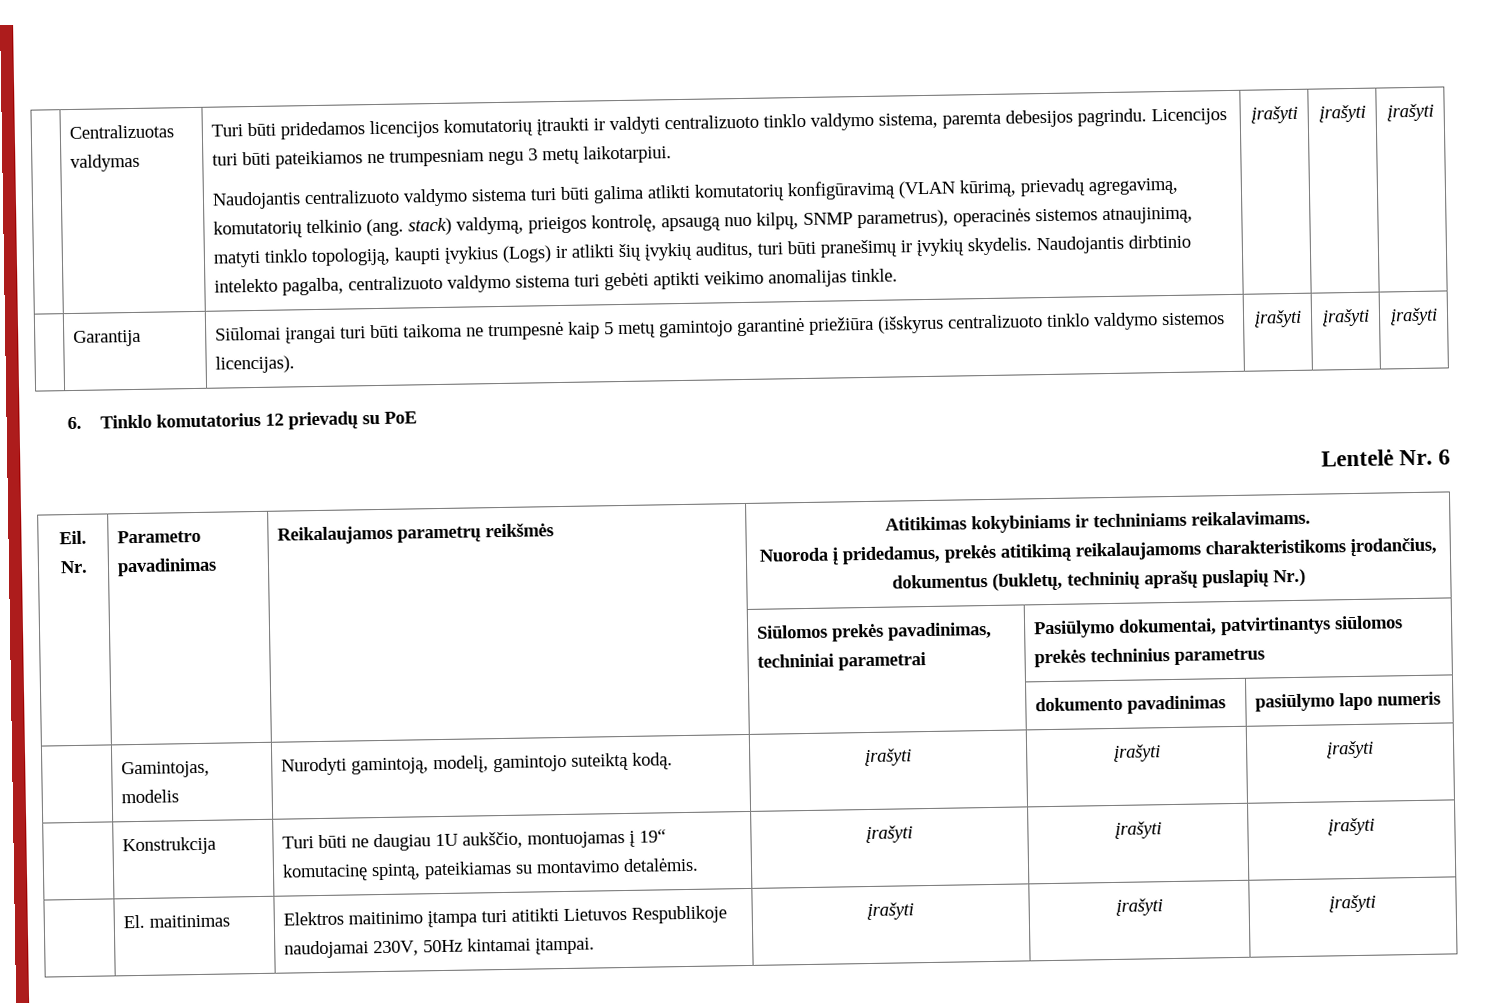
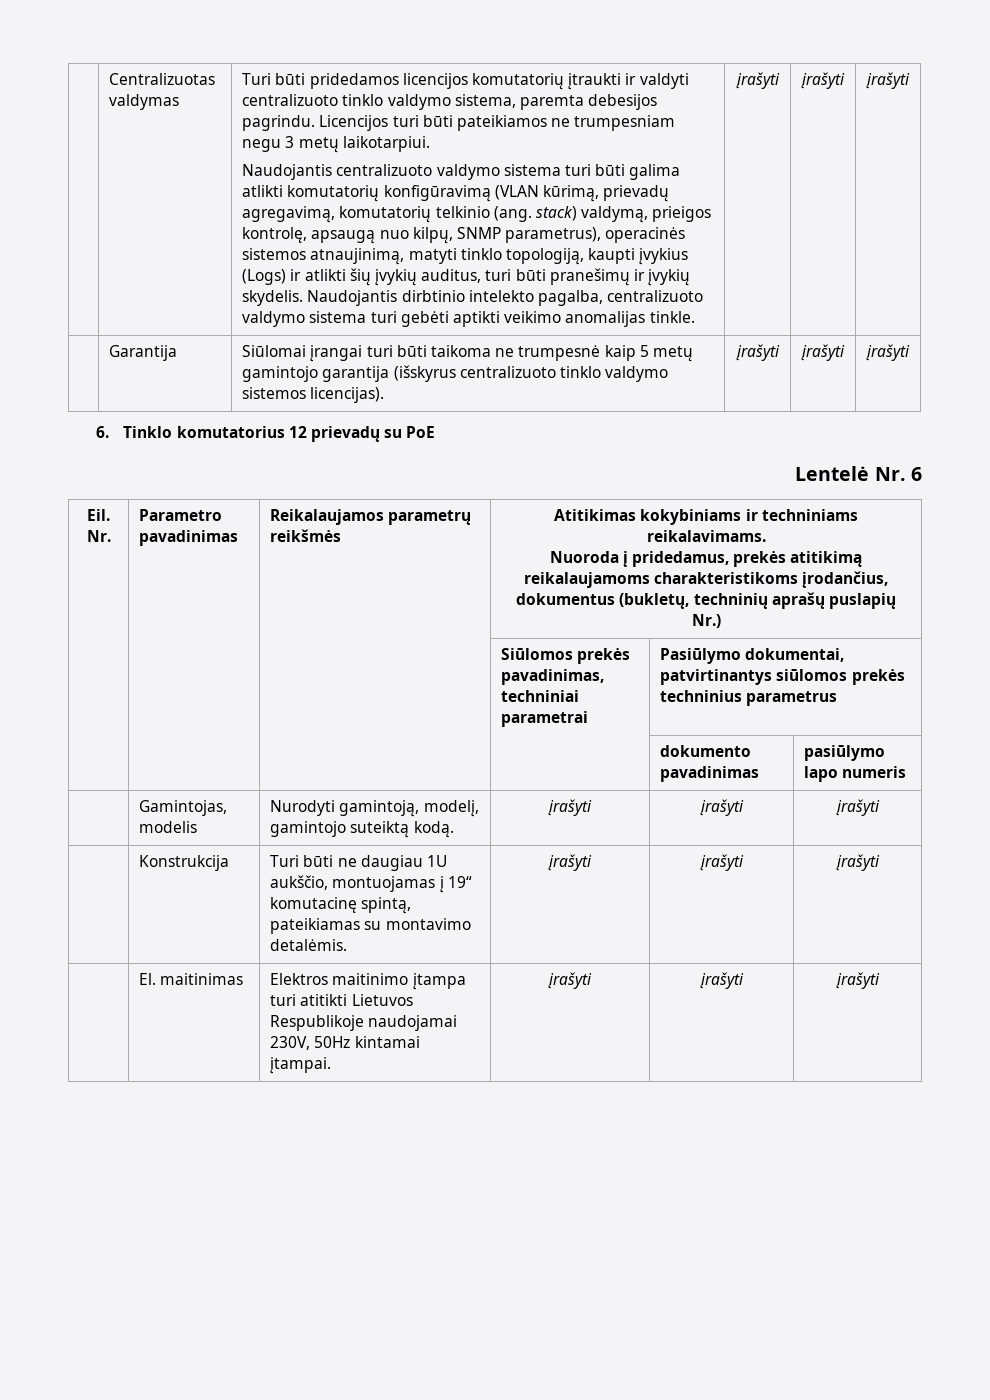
- | Garantija | Siūlomai įrangai turi būti taikoma ne trumpesnė kaip 5 metų gamintojo garantinė priežiūra (išskyrus centralizuoto tinklo valdymo sistemos licencijas). | įrašyti | įrašyti | įrašyti
+ | Garantija | Siūlomai įrangai turi būti taikoma ne trumpesnė kaip 5 metų gamintojo garantija (išskyrus centralizuoto tinklo valdymo sistemos licencijas). | įrašyti | įrašyti | įrašyti

